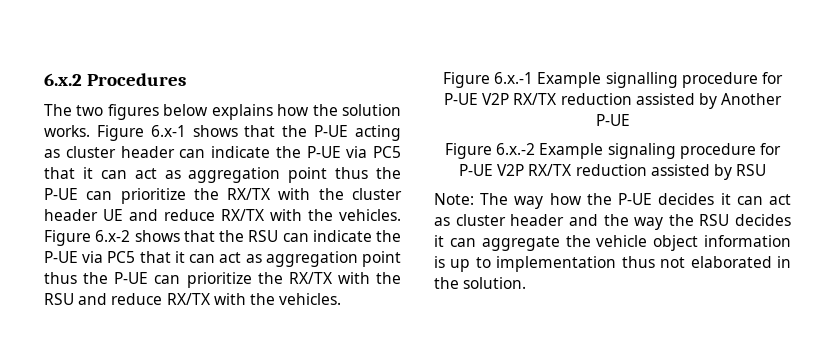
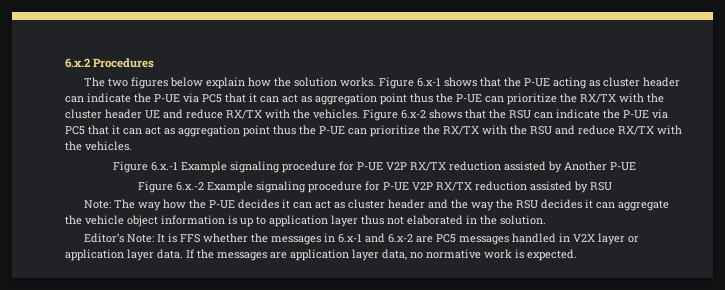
- The two figures below explains how the solution works.
+ The two figures below explain how the solution works.
- Figure 6.x.-1 Example signalling procedure for P-UE V2P RX/TX reduction assisted by Another P-UE
+ Figure 6.x.-1 Example signaling procedure for P-UE V2P RX/TX reduction assisted by Another P-UE
- Note: The way how the P-UE decides it can act as cluster header and the way the RSU decides it can aggregate the vehicle object information is up to implementation thus not elaborated in the solution.
+ Note: The way how the P-UE decides it can act as cluster header and the way the RSU decides it can aggregate the vehicle object information is up to application layer thus not elaborated in the solution.
+ Editor’s Note: It is FFS whether the messages in 6.x-1 and 6.x-2 are PC5 messages handled in V2X layer or application layer data. If the messages are application layer data, no normative work is expected.

